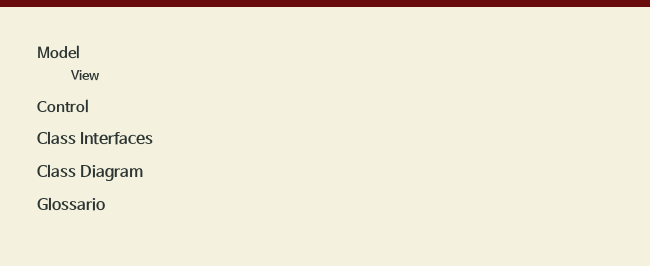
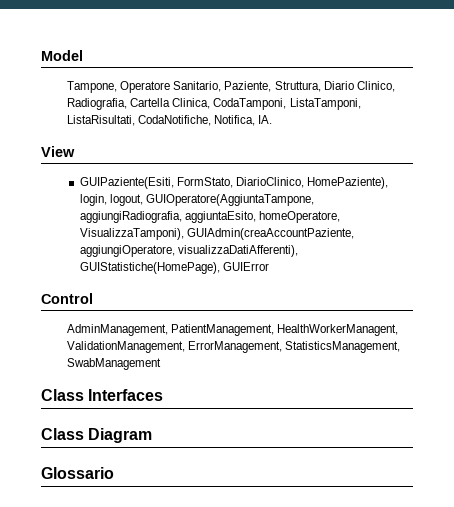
+ Tampone, Operatore Sanitario, Paziente, Struttura, Diario Clinico, Radiografia, Cartella Clinica, CodaTamponi, ListaTamponi, ListaRisultati, CodaNotifiche, Notifica, IA.
  View
+ GUIPaziente(Esiti, FormStato, DiarioClinico, HomePaziente), login, logout, GUIOperatore(AggiuntaTampone, aggiungiRadiografia, aggiuntaEsito, homeOperatore, VisualizzaTamponi), GUIAdmin(creaAccountPaziente, aggiungiOperatore, visualizzaDatiAfferenti), GUIStatistiche(HomePage), GUIError
  Control
+ AdminManagement, PatientManagement, HealthWorkerManagent, ValidationManagement, ErrorManagement, StatisticsManagement, SwabManagement

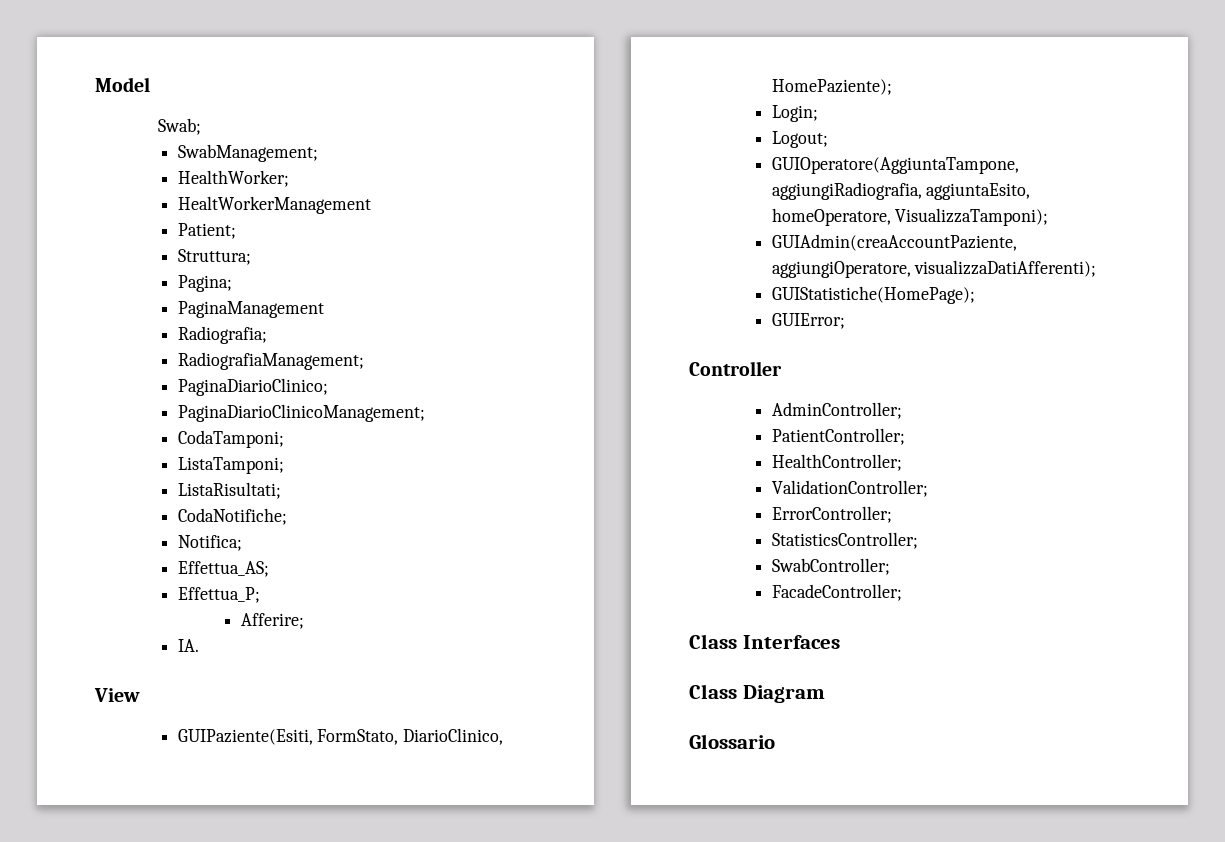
- Tampone, Operatore Sanitario, Paziente, Struttura, Diario Clinico, Radiografia, Cartella Clinica, CodaTamponi, ListaTamponi, ListaRisultati, CodaNotifiche, Notifica, IA.
+ Swab;
+ SwabManagement;
+ HealthWorker;
+ HealtWorkerManagement
+ Patient;
+ Struttura;
+ Pagina;
+ PaginaManagement
+ Radiografia;
+ RadiografiaManagement;
+ PaginaDiarioClinico;
+ PaginaDiarioClinicoManagement;
+ CodaTamponi;
+ ListaTamponi;
+ ListaRisultati;
+ CodaNotifiche;
+ Notifica;
+ Effettua_AS;
+ Effettua_P;
+ Afferire;
+ IA.
- GUIPaziente(Esiti, FormStato, DiarioClinico, HomePaziente), login, logout, GUIOperatore(AggiuntaTampone, aggiungiRadiografia, aggiuntaEsito, homeOperatore, VisualizzaTamponi), GUIAdmin(creaAccountPaziente, aggiungiOperatore, visualizzaDatiAfferenti), GUIStatistiche(HomePage), GUIError
- Control
- AdminManagement, PatientManagement, HealthWorkerManagent, ValidationManagement, ErrorManagement, StatisticsManagement, SwabManagement
+ GUIPaziente(Esiti, FormStato, DiarioClinico, HomePaziente);
+ Login;
+ Logout;
+ GUIOperatore(AggiuntaTampone, aggiungiRadiografia, aggiuntaEsito, homeOperatore, VisualizzaTamponi);
+ GUIAdmin(creaAccountPaziente, aggiungiOperatore, visualizzaDatiAfferenti);
+ GUIStatistiche(HomePage);
+ GUIError;
+ Controller
+ AdminController;
+ PatientController;
+ HealthController;
+ ValidationController;
+ ErrorController;
+ StatisticsController;
+ SwabController;
+ FacadeController;

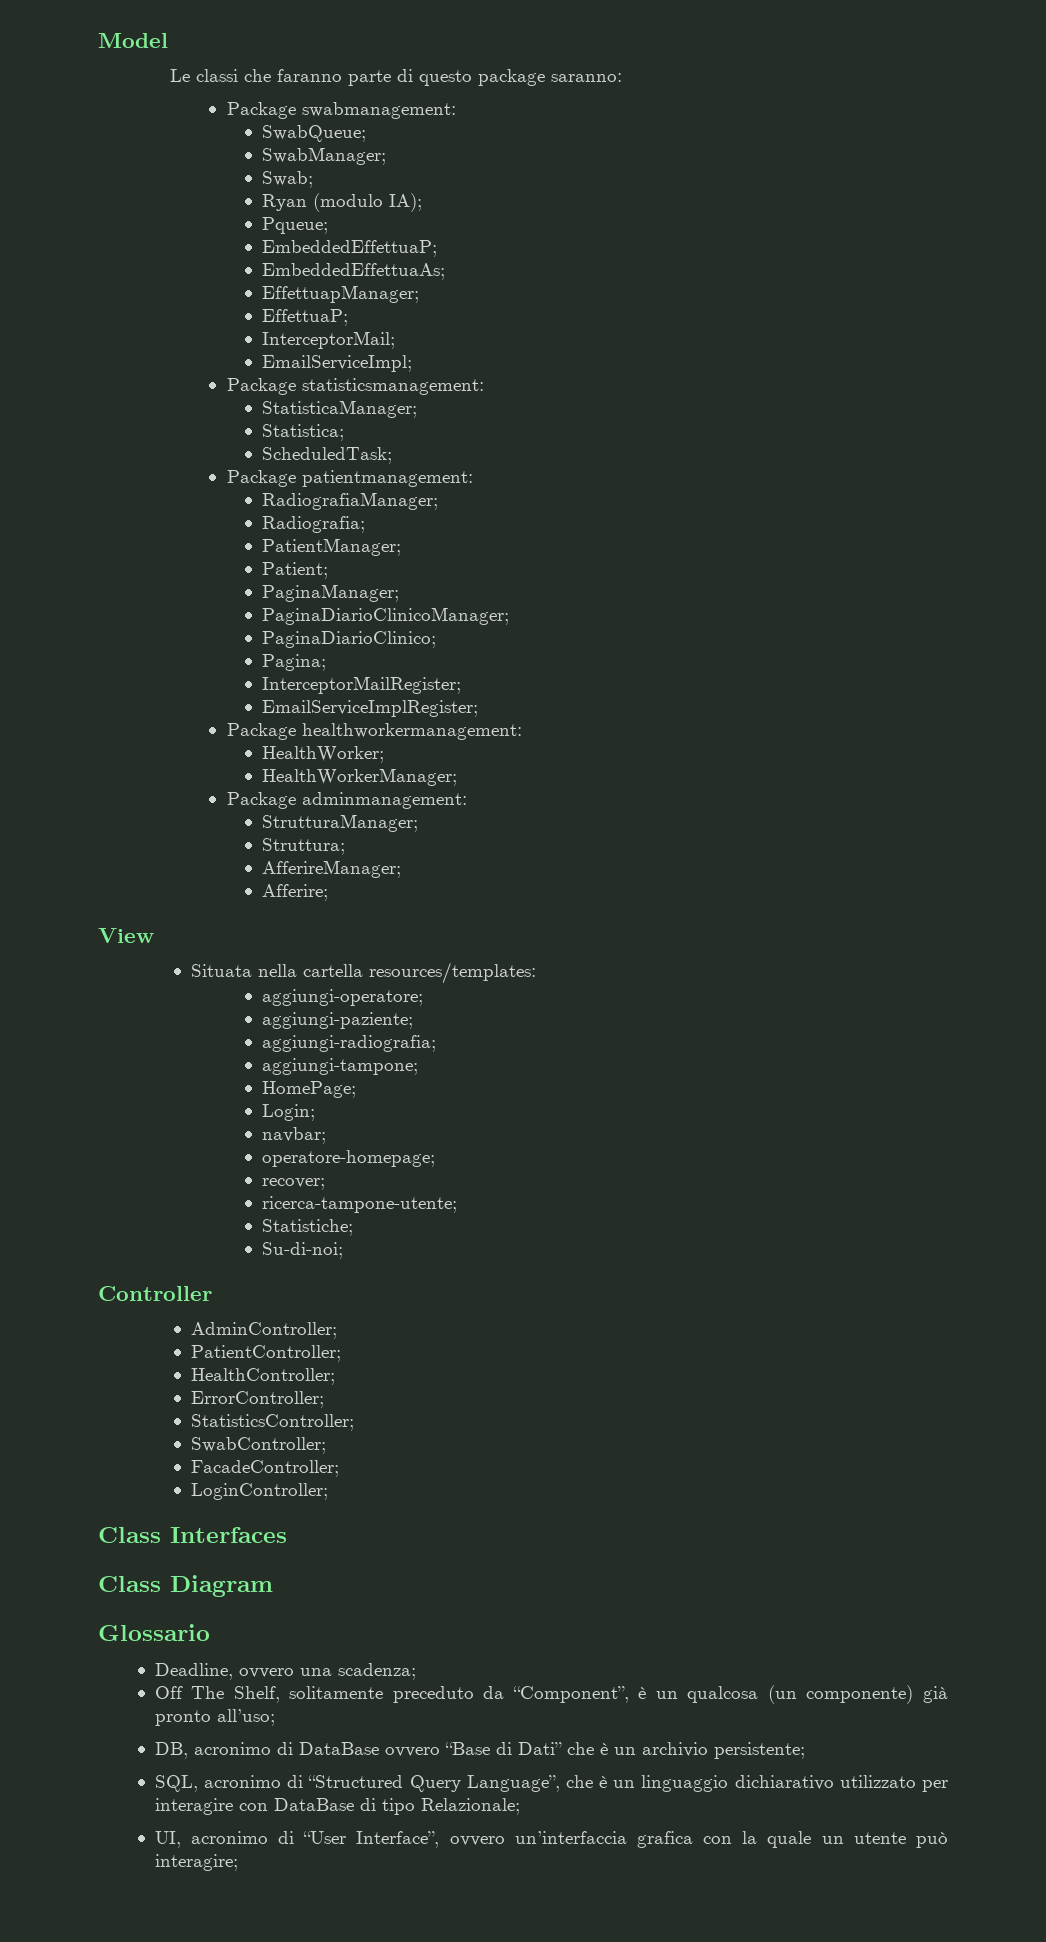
+ Le classi che faranno parte di questo package saranno:
+ Package swabmanagement:
+ SwabQueue;
+ SwabManager;
  Swab;
- SwabManagement;
+ Ryan (modulo IA);
+ Pqueue;
+ EmbeddedEffettuaP;
+ EmbeddedEffettuaAs;
+ EffettuapManager;
+ EffettuaP;
+ InterceptorMail;
+ EmailServiceImpl;
+ Package statisticsmanagement:
+ StatisticaManager;
+ Statistica;
+ ScheduledTask;
+ Package patientmanagement:
+ RadiografiaManager;
+ Radiografia;
+ PatientManager;
+ Patient;
+ PaginaManager;
+ PaginaDiarioClinicoManager;
+ PaginaDiarioClinico;
+ Pagina;
+ InterceptorMailRegister;
+ EmailServiceImplRegister;
+ Package healthworkermanagement:
  HealthWorker;
- HealtWorkerManagement
- Patient;
+ HealthWorkerManager;
+ Package adminmanagement:
+ StrutturaManager;
  Struttura;
- Pagina;
- PaginaManagement
- Radiografia;
- RadiografiaManagement;
- PaginaDiarioClinico;
- PaginaDiarioClinicoManagement;
- CodaTamponi;
- ListaTamponi;
- ListaRisultati;
- CodaNotifiche;
- Notifica;
- Effettua_AS;
- Effettua_P;
+ AfferireManager;
- IA.
- GUIPaziente(Esiti, FormStato, DiarioClinico, HomePaziente);
+ Situata nella cartella resources/templates:
+ aggiungi-operatore;
+ aggiungi-paziente;
+ aggiungi-radiografia;
+ aggiungi-tampone;
+ HomePage;
  Login;
- Logout;
- GUIOperatore(AggiuntaTampone, aggiungiRadiografia, aggiuntaEsito, homeOperatore, VisualizzaTamponi);
- GUIAdmin(creaAccountPaziente, aggiungiOperatore, visualizzaDatiAfferenti);
- GUIStatistiche(HomePage);
- GUIError;
+ navbar;
+ operatore-homepage;
+ recover;
+ ricerca-tampone-utente;
+ Statistiche;
+ Su-di-noi;
- ValidationController;
+ LoginController;
+ Deadline, ovvero una scadenza;
+ Off The Shelf, solitamente preceduto da “Component”, è un qualcosa (un componente) già pronto all’uso;
+ DB, acronimo di DataBase ovvero “Base di Dati” che è un archivio persistente;
+ SQL, acronimo di “Structured Query Language”, che è un linguaggio dichiarativo utilizzato per interagire con DataBase di tipo Relazionale;
+ UI, acronimo di “User Interface”, ovvero un’interfaccia grafica con la quale un utente può interagire;

